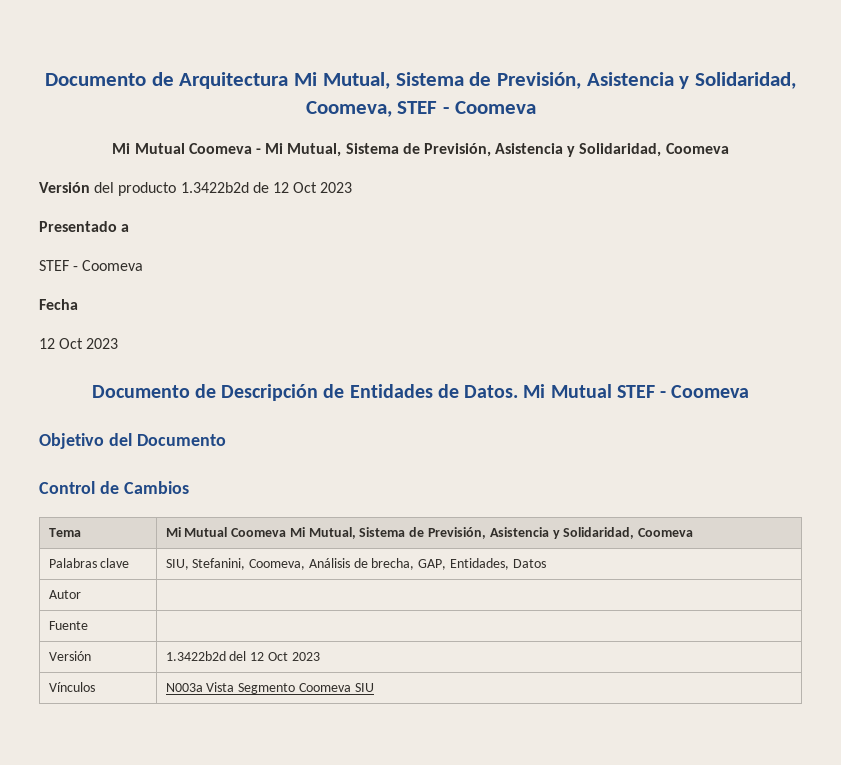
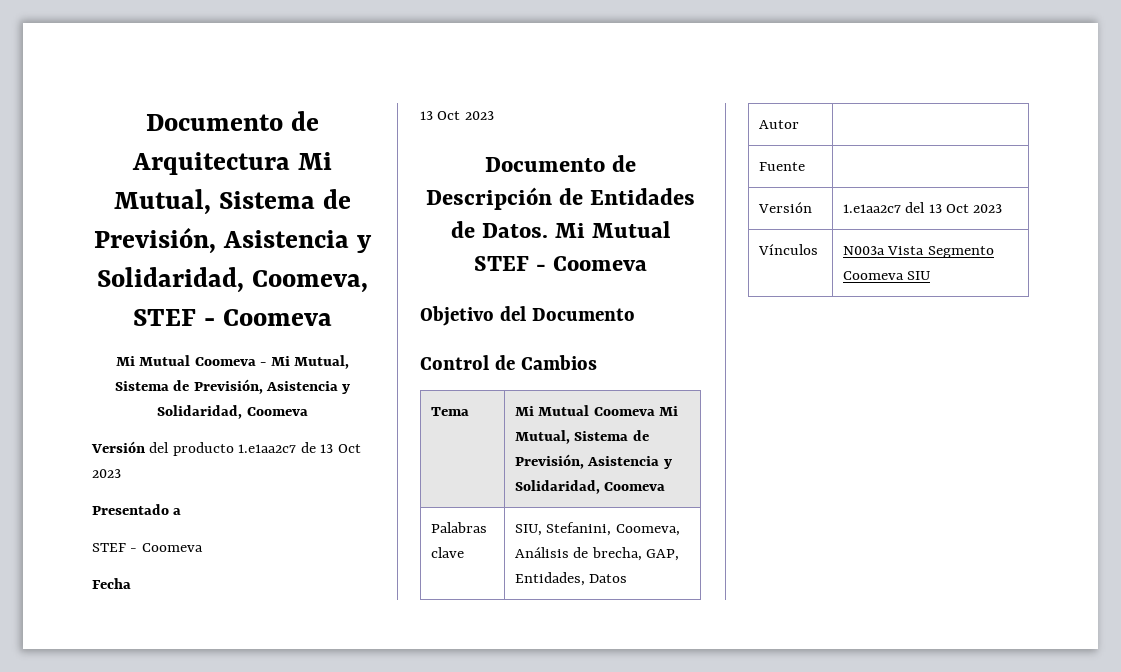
- Versión del producto 1.3422b2d de 12 Oct 2023
+ Versión del producto 1.e1aa2c7 de 13 Oct 2023
  Fecha
- 12 Oct 2023
+ 13 Oct 2023
- Versión | 1.3422b2d del 12 Oct 2023
+ Versión | 1.e1aa2c7 del 13 Oct 2023

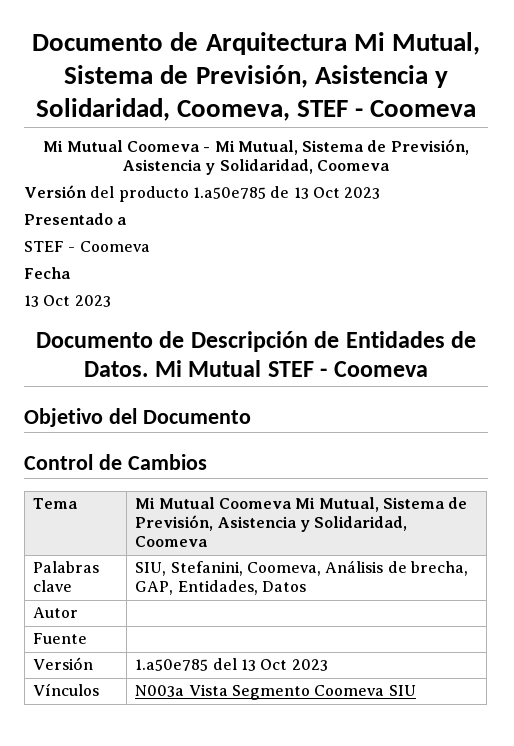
- Versión del producto 1.e1aa2c7 de 13 Oct 2023
+ Versión del producto 1.a50e785 de 13 Oct 2023
- Versión | 1.e1aa2c7 del 13 Oct 2023
+ Versión | 1.a50e785 del 13 Oct 2023

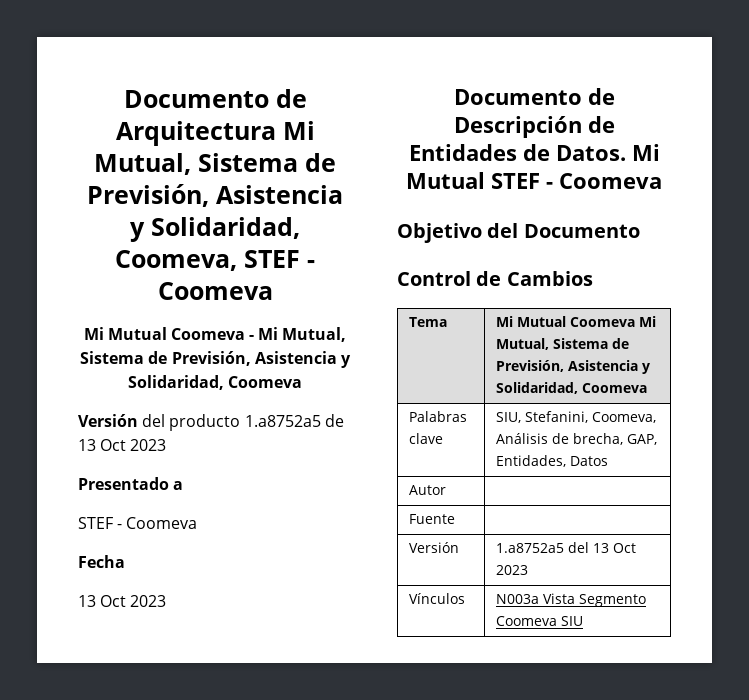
- Versión del producto 1.a50e785 de 13 Oct 2023
+ Versión del producto 1.a8752a5 de 13 Oct 2023
- Versión | 1.a50e785 del 13 Oct 2023
+ Versión | 1.a8752a5 del 13 Oct 2023

